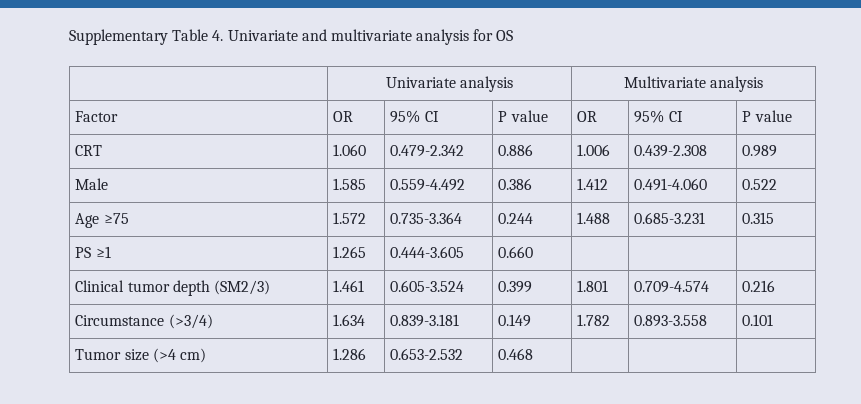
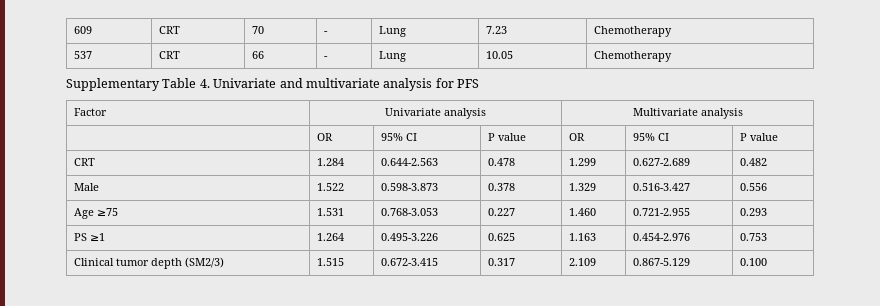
+ 609 | CRT | 70 | - | Lung | 7.23 | Chemotherapy
+ 537 | CRT | 66 | - | Lung | 10.05 | Chemotherapy
- Supplementary Table 4. Univariate and multivariate analysis for OS
- | Univariate analysis | Multivariate analysis
+ Supplementary Table 4. Univariate and multivariate analysis for PFS
+ Factor | Univariate analysis | Multivariate analysis
- Factor | OR | 95% CI | P value | OR | 95% CI | P value
+ | OR | 95% CI | P value | OR | 95% CI | P value
- CRT | 1.060 | 0.479-2.342 | 0.886 | 1.006 | 0.439-2.308 | 0.989
- Male | 1.585 | 0.559-4.492 | 0.386 | 1.412 | 0.491-4.060 | 0.522
- Age ≥75 | 1.572 | 0.735-3.364 | 0.244 | 1.488 | 0.685-3.231 | 0.315
- PS ≥1 | 1.265 | 0.444-3.605 | 0.660 | | |
- Clinical tumor depth (SM2/3) | 1.461 | 0.605-3.524 | 0.399 | 1.801 | 0.709-4.574 | 0.216
- Circumstance (>3/4) | 1.634 | 0.839-3.181 | 0.149 | 1.782 | 0.893-3.558 | 0.101
- Tumor size (>4 cm) | 1.286 | 0.653-2.532 | 0.468 | | |
+ CRT | 1.284 | 0.644-2.563 | 0.478 | 1.299 | 0.627-2.689 | 0.482
+ Male | 1.522 | 0.598-3.873 | 0.378 | 1.329 | 0.516-3.427 | 0.556
+ Age ≥75 | 1.531 | 0.768-3.053 | 0.227 | 1.460 | 0.721-2.955 | 0.293
+ PS ≥1 | 1.264 | 0.495-3.226 | 0.625 | 1.163 | 0.454-2.976 | 0.753
+ Clinical tumor depth (SM2/3) | 1.515 | 0.672-3.415 | 0.317 | 2.109 | 0.867-5.129 | 0.100

